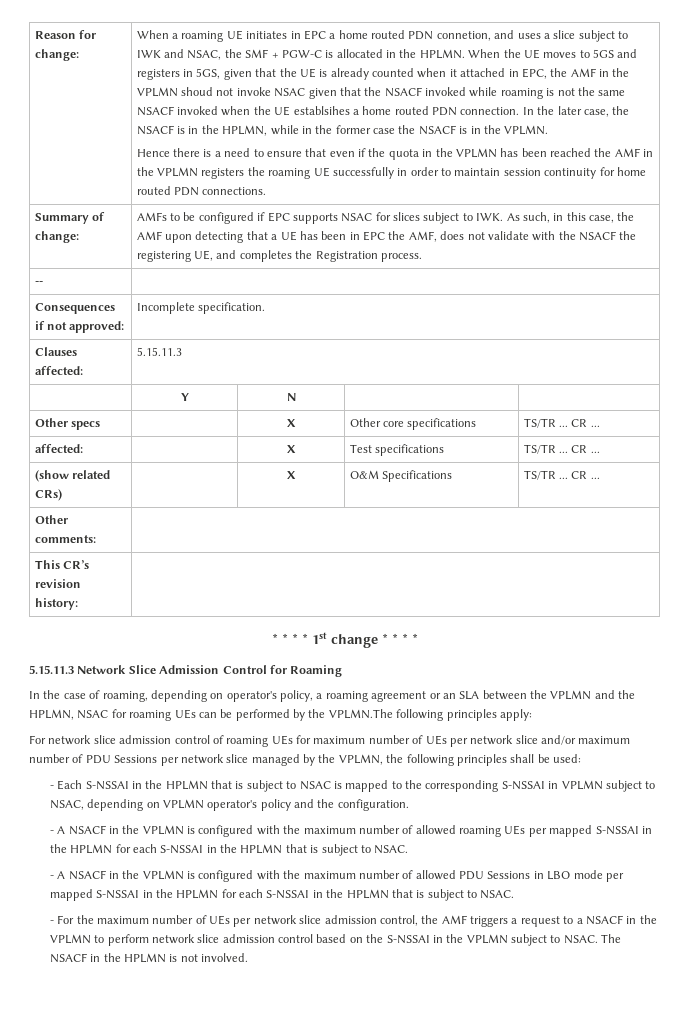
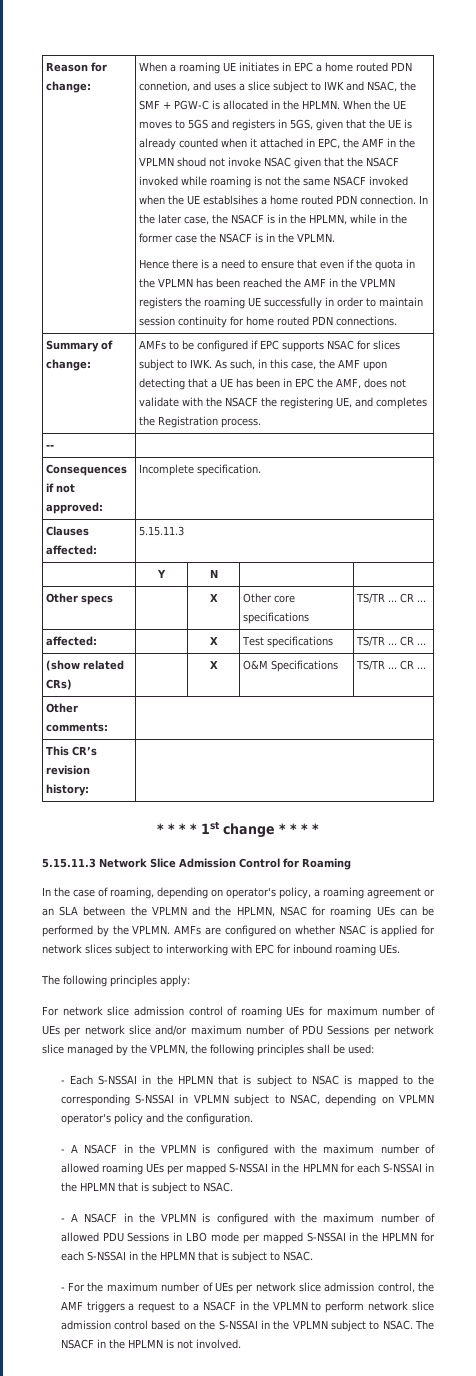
- In the case of roaming, depending on operator's policy, a roaming agreement or an SLA between the VPLMN and the HPLMN, NSAC for roaming UEs can be performed by the VPLMN.The following principles apply:
+ In the case of roaming, depending on operator's policy, a roaming agreement or an SLA between the VPLMN and the HPLMN, NSAC for roaming UEs can be performed by the VPLMN. AMFs are configured on whether NSAC is applied for network slices subject to interworking with EPC for inbound roaming UEs.
+ The following principles apply:

